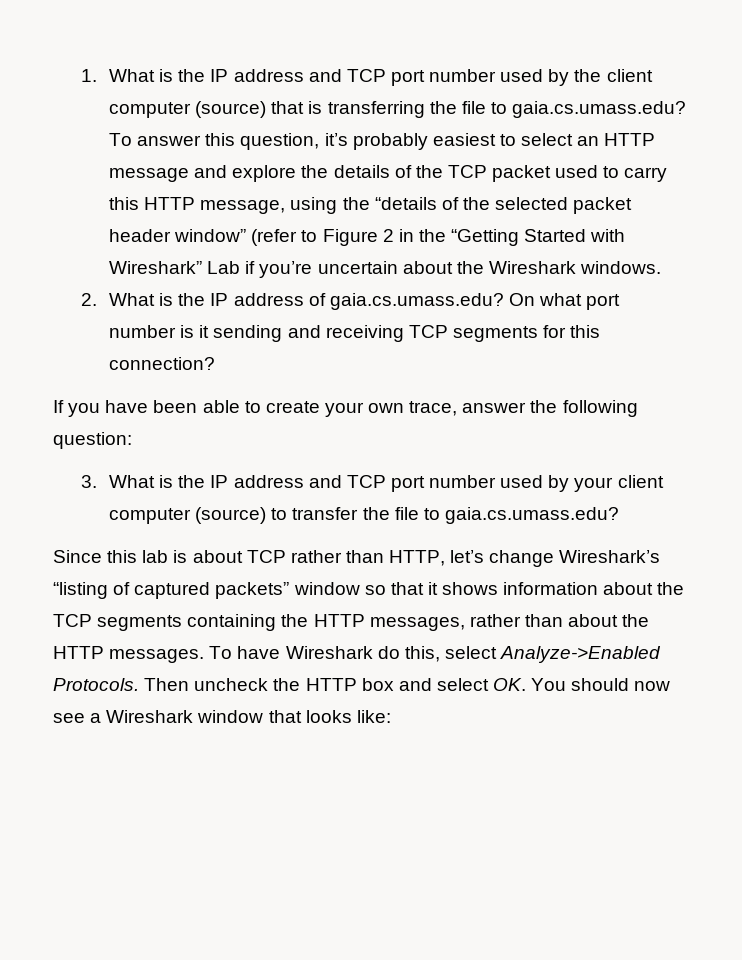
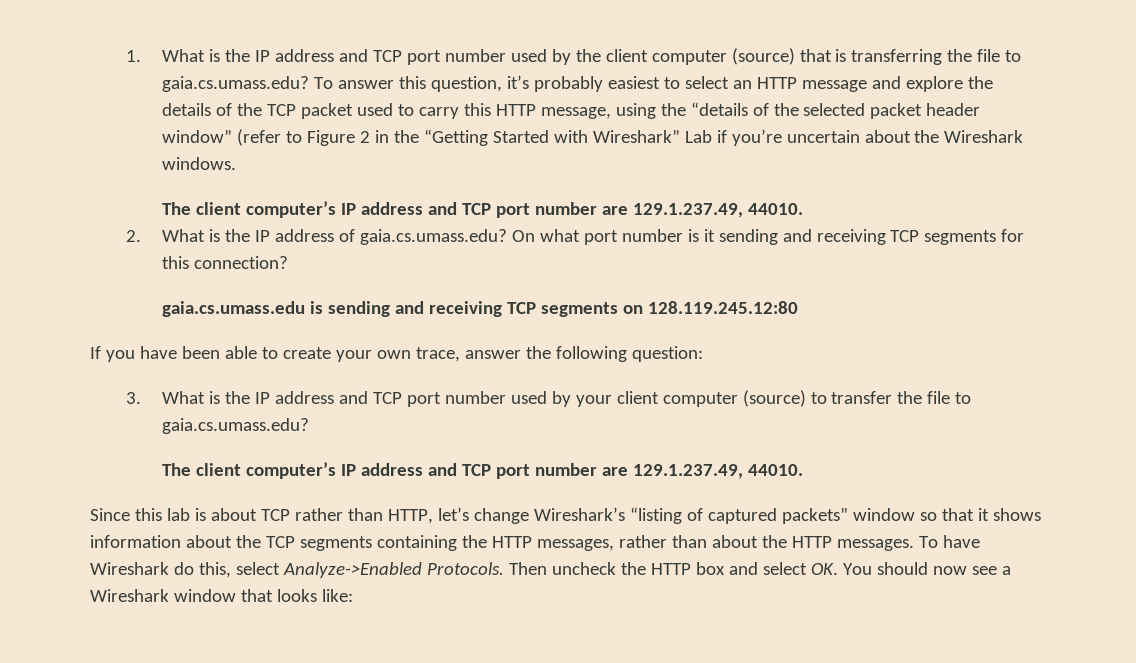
  To answer this question, it’s probably easiest to select an HTTP message and explore the details of the TCP packet used to carry this HTTP message, using the “details of the selected packet header window” (refer to Figure 2 in the “Getting Started with Wireshark” Lab if you’re uncertain about the Wireshark windows.
+ The client computer’s IP address and TCP port number are 129.1.237.49, 44010.
+ gaia.cs.umass.edu is sending and receiving TCP segments on 128.119.245.12:80
  3. What is the IP address and TCP port number used by your client computer (source) to transfer the file to gaia.cs.umass.edu?
+ The client computer’s IP address and TCP port number are 129.1.237.49, 44010.

